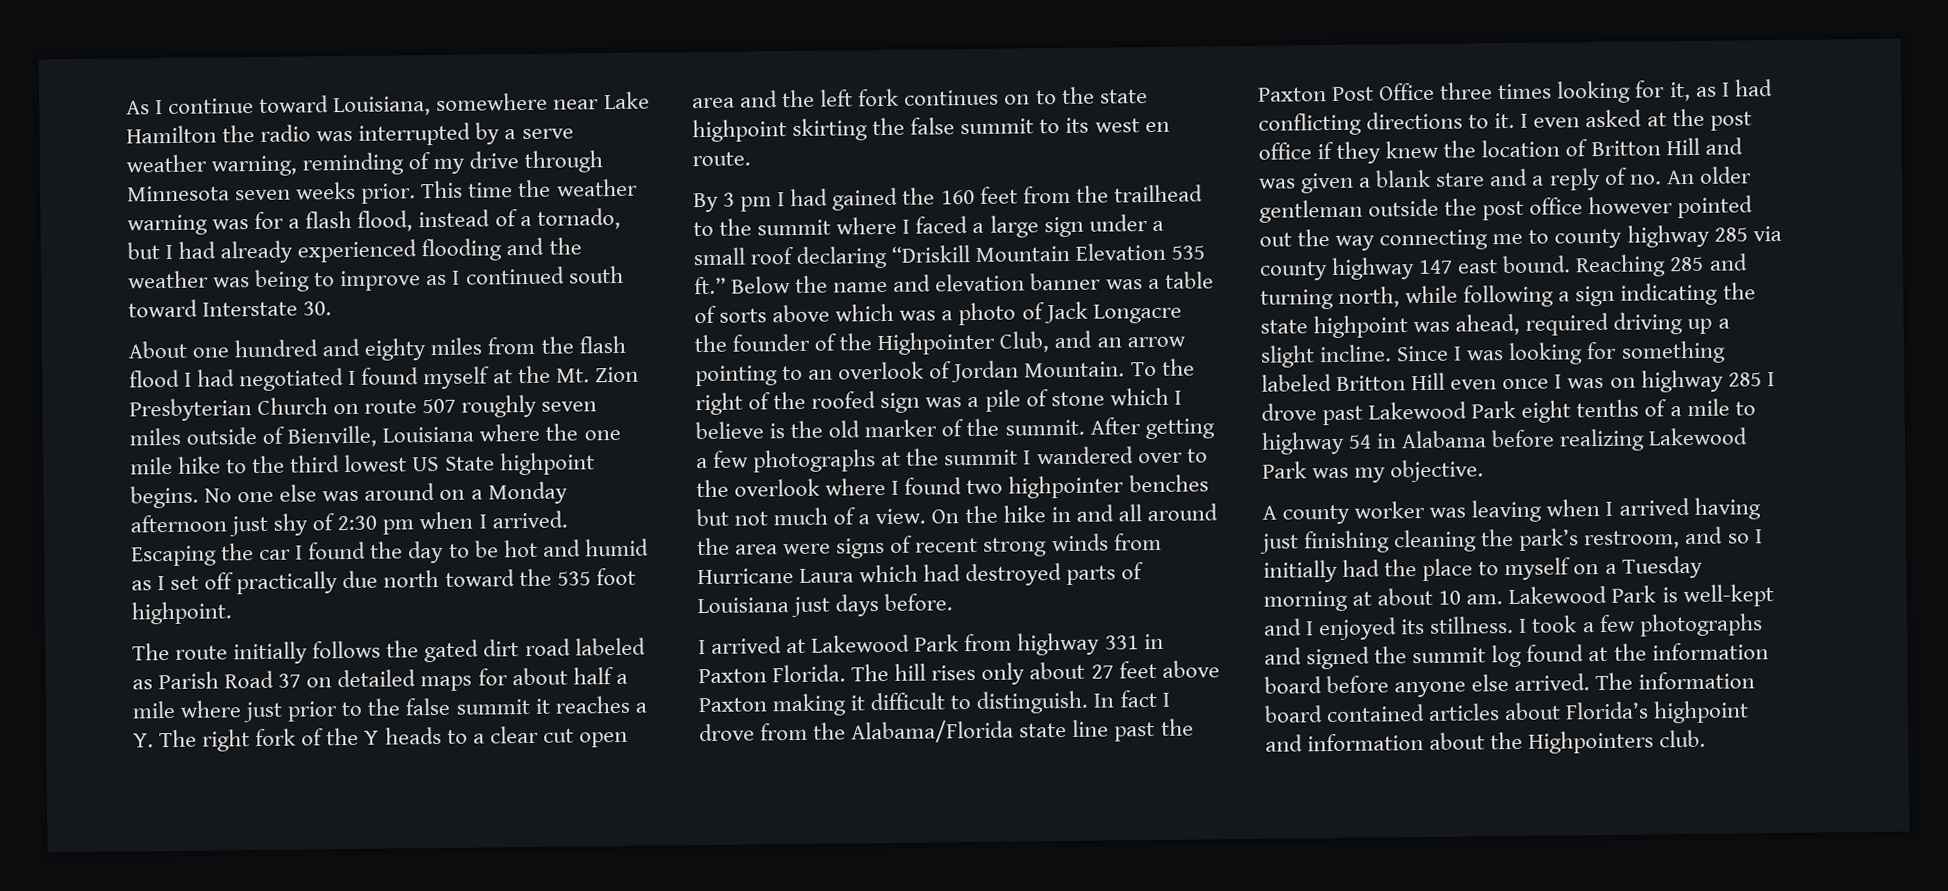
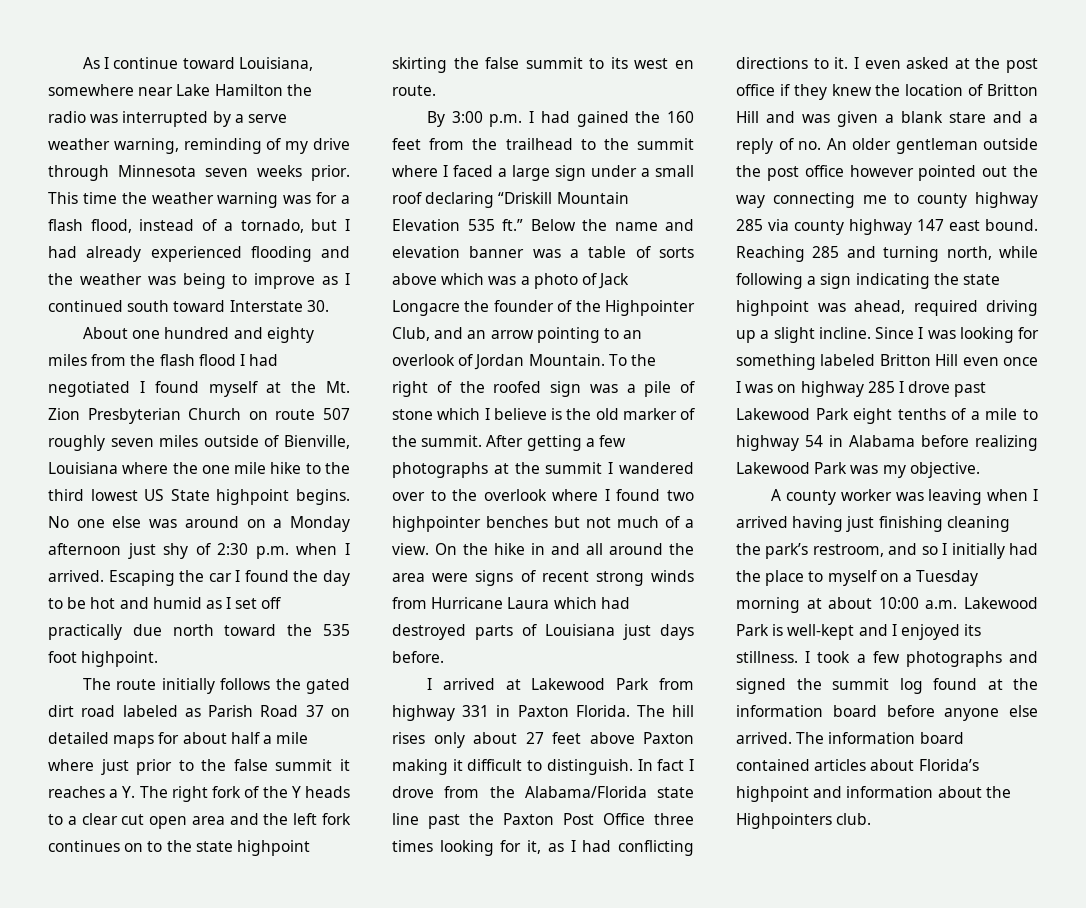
- No one else was around on a Monday afternoon just shy of 2:30 pm when I arrived.
+ No one else was around on a Monday afternoon just shy of 2:30 p.m. when I arrived.
- By 3 pm I had gained the 160 feet from the trailhead to the summit where I faced a large sign under a small roof declaring “Driskill Mountain Elevation 535 ft.”
+ By 3:00 p.m. I had gained the 160 feet from the trailhead to the summit where I faced a large sign under a small roof declaring “Driskill Mountain Elevation 535 ft.”
- A county worker was leaving when I arrived having just finishing cleaning the park’s restroom, and so I initially had the place to myself on a Tuesday morning at about 10 am. Lakewood Park is well-kept and I enjoyed its stillness.
+ A county worker was leaving when I arrived having just finishing cleaning the park’s restroom, and so I initially had the place to myself on a Tuesday morning at about 10:00 a.m. Lakewood Park is well-kept and I enjoyed its stillness.

